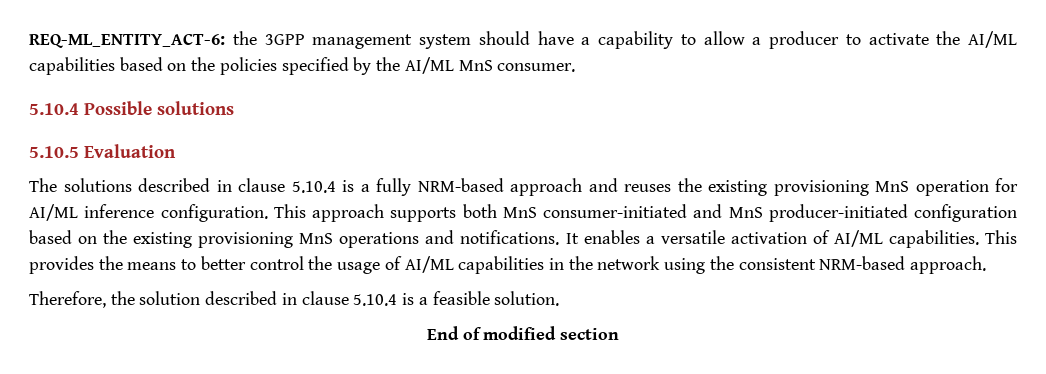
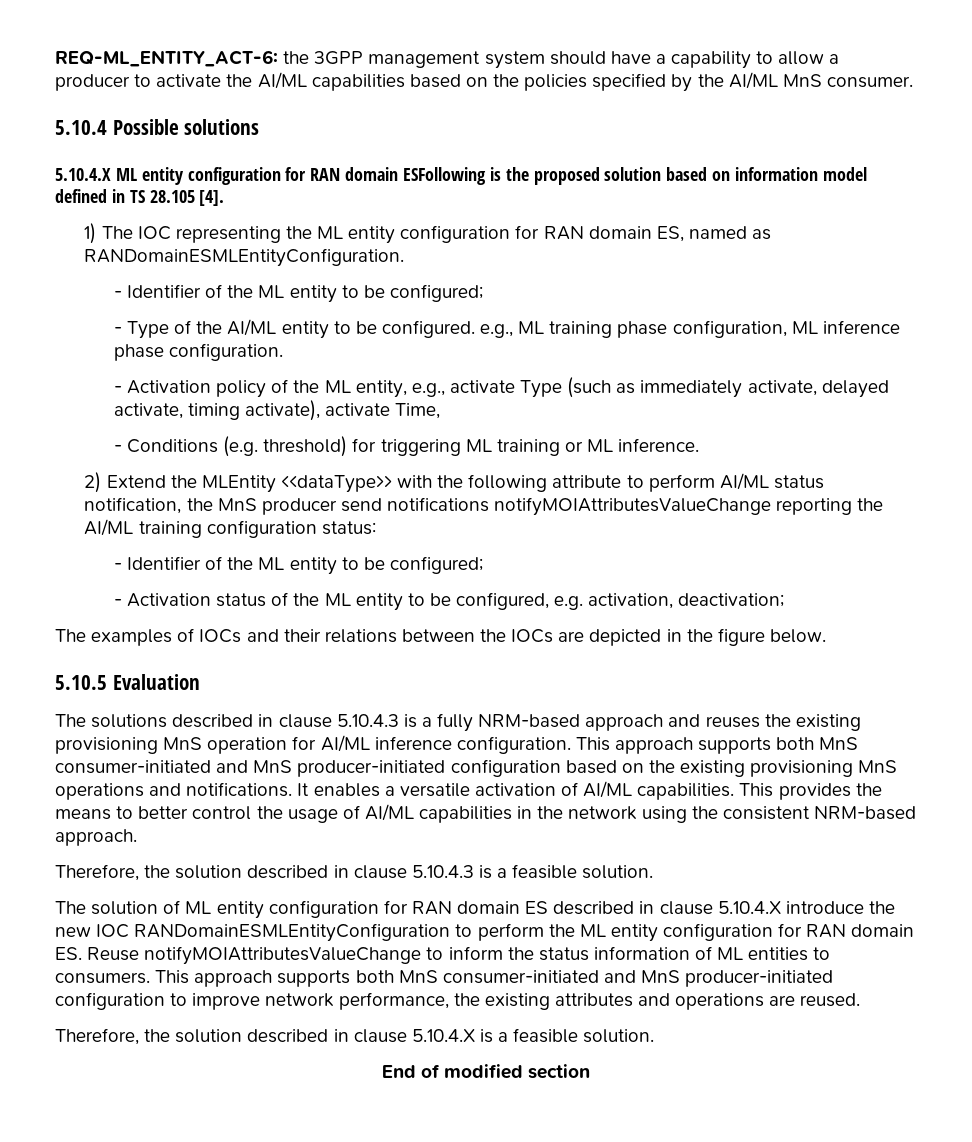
+ 5.10.4.X ML entity configuration for RAN domain ESFollowing is the proposed solution based on information model defined in TS 28.105 [4].
+ 1) The IOC representing the ML entity configuration for RAN domain ES, named as RANDomainESMLEntityConfiguration.
+ - Identifier of the ML entity to be configured;
+ - Type of the AI/ML entity to be configured. e.g., ML training phase configuration, ML inference phase configuration.
+ - Activation policy of the ML entity, e.g., activate Type (such as immediately activate, delayed activate, timing activate), activate Time,
+ - Conditions (e.g. threshold) for triggering ML training or ML inference.
+ 2) Extend the MLEntity <<dataType>> with the following attribute to perform AI/ML status notification, the MnS producer send notifications notifyMOIAttributesValueChange reporting the AI/ML training configuration status:
+ - Identifier of the ML entity to be configured;
+ - Activation status of the ML entity to be configured, e.g. activation, deactivation;
+ The examples of IOCs and their relations between the IOCs are depicted in the figure below.
- The solutions described in clause 5.10.4 is a fully NRM-based approach and reuses the existing provisioning MnS operation for AI/ML inference configuration.
+ The solutions described in clause 5.10.4.3 is a fully NRM-based approach and reuses the existing provisioning MnS operation for AI/ML inference configuration.
- Therefore, the solution described in clause 5.10.4 is a feasible solution.
+ Therefore, the solution described in clause 5.10.4.3 is a feasible solution.
+ The solution of ML entity configuration for RAN domain ES described in clause 5.10.4.X introduce the new IOC RANDomainESMLEntityConfiguration to perform the ML entity configuration for RAN domain ES. Reuse notifyMOIAttributesValueChange to inform the status information of ML entities to consumers. This approach supports both MnS consumer-initiated and MnS producer-initiated configuration to improve network performance, the existing attributes and operations are reused.
+ Therefore, the solution described in clause 5.10.4.X is a feasible solution.

